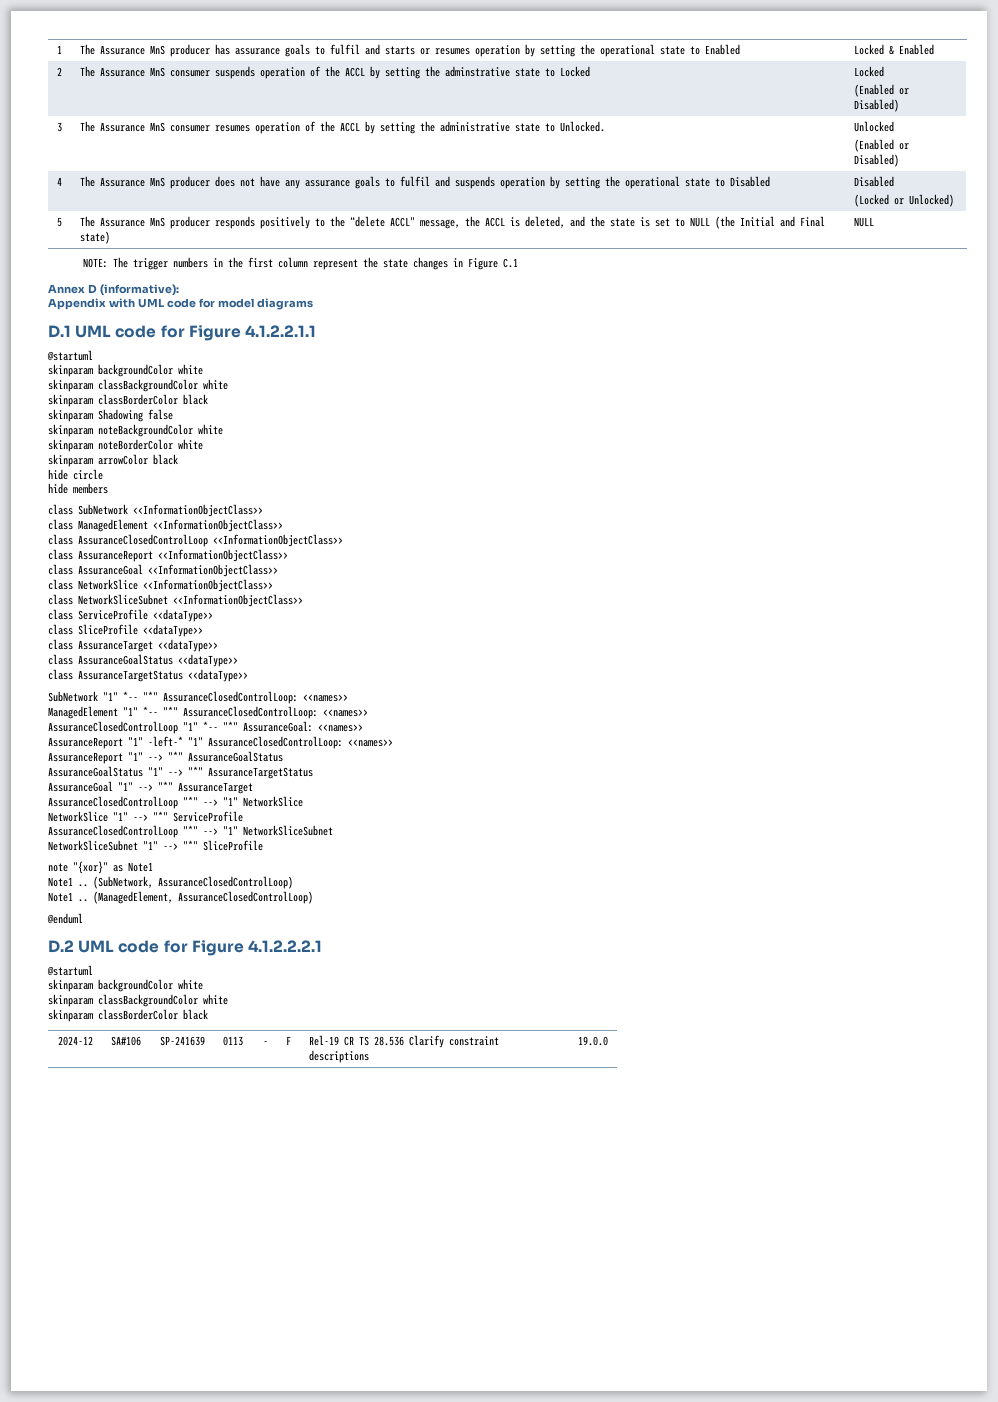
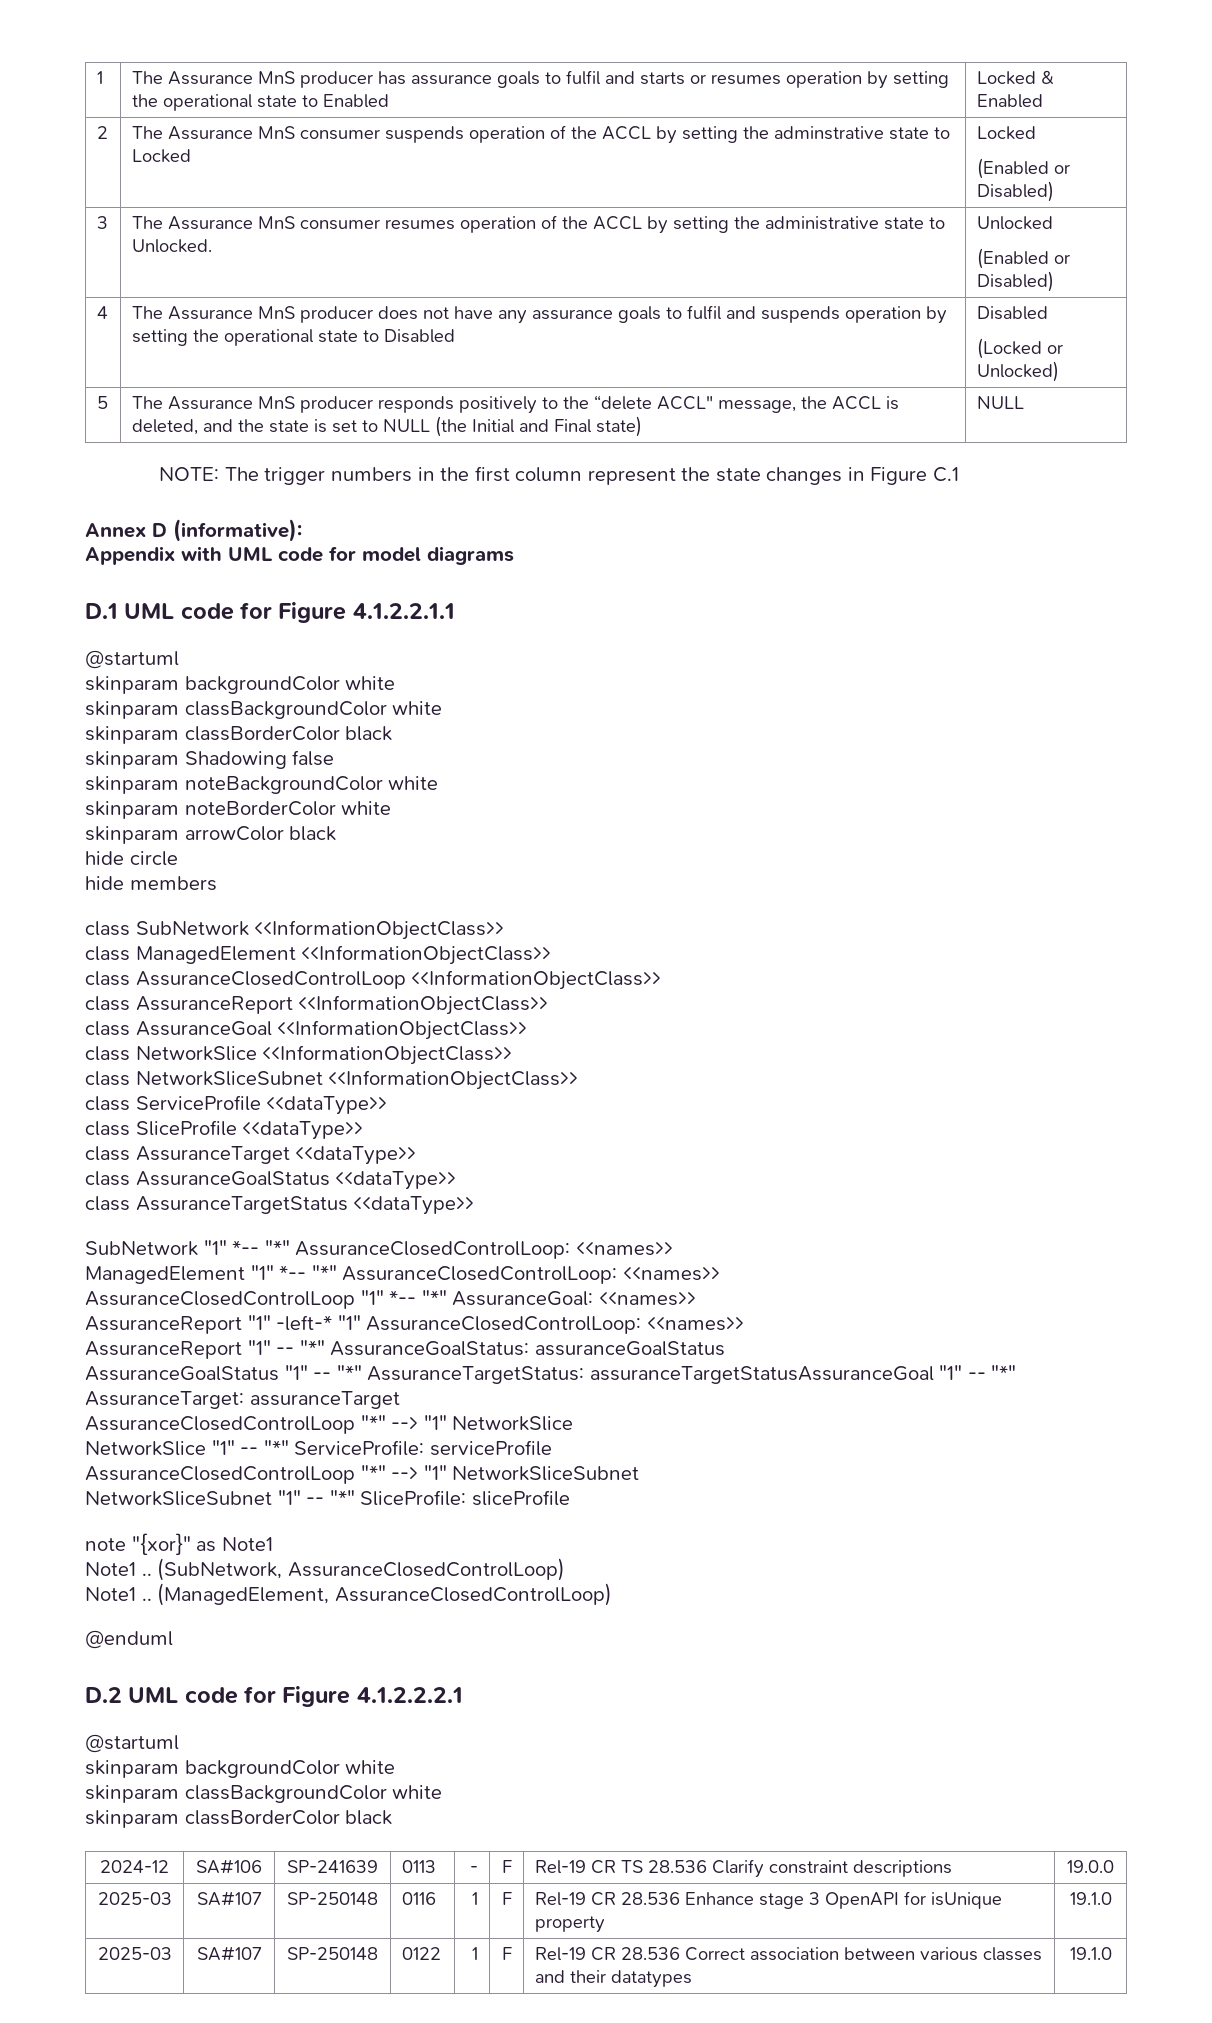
- AssuranceReport "1" --> "*" AssuranceGoalStatus
- AssuranceGoalStatus "1" --> "*" AssuranceTargetStatus
- AssuranceGoal "1" --> "*" AssuranceTarget
+ AssuranceReport "1" -- "*" AssuranceGoalStatus: assuranceGoalStatus
+ AssuranceGoalStatus "1" -- "*" AssuranceTargetStatus: assuranceTargetStatusAssuranceGoal "1" -- "*" AssuranceTarget: assuranceTarget
- NetworkSlice "1" --> "*" ServiceProfile
+ NetworkSlice "1" -- "*" ServiceProfile: serviceProfile
- NetworkSliceSubnet "1" --> "*" SliceProfile
+ NetworkSliceSubnet "1" -- "*" SliceProfile: sliceProfile
+ 2025-03 | SA#107 | SP-250148 | 0116 | 1 | F | Rel-19 CR 28.536 Enhance stage 3 OpenAPI for isUnique property | 19.1.0
+ 2025-03 | SA#107 | SP-250148 | 0122 | 1 | F | Rel-19 CR 28.536 Correct association between various classes and their datatypes | 19.1.0

